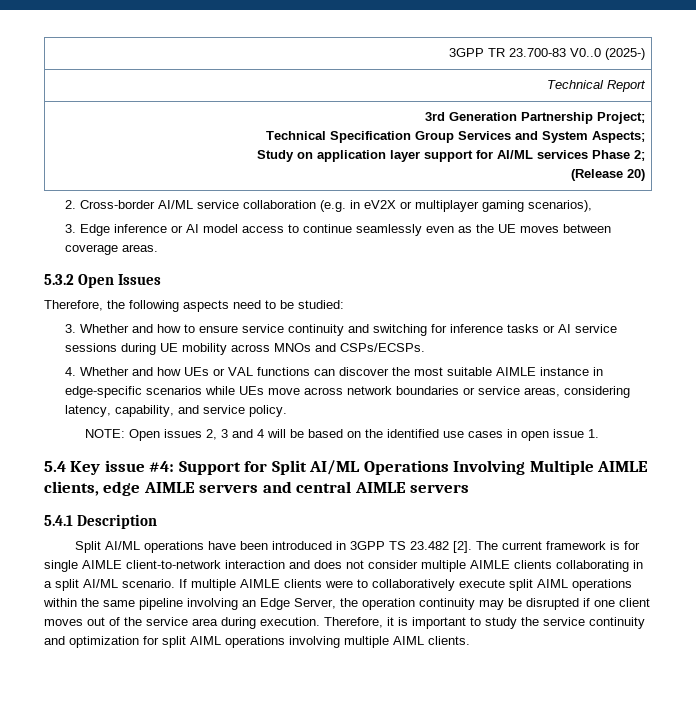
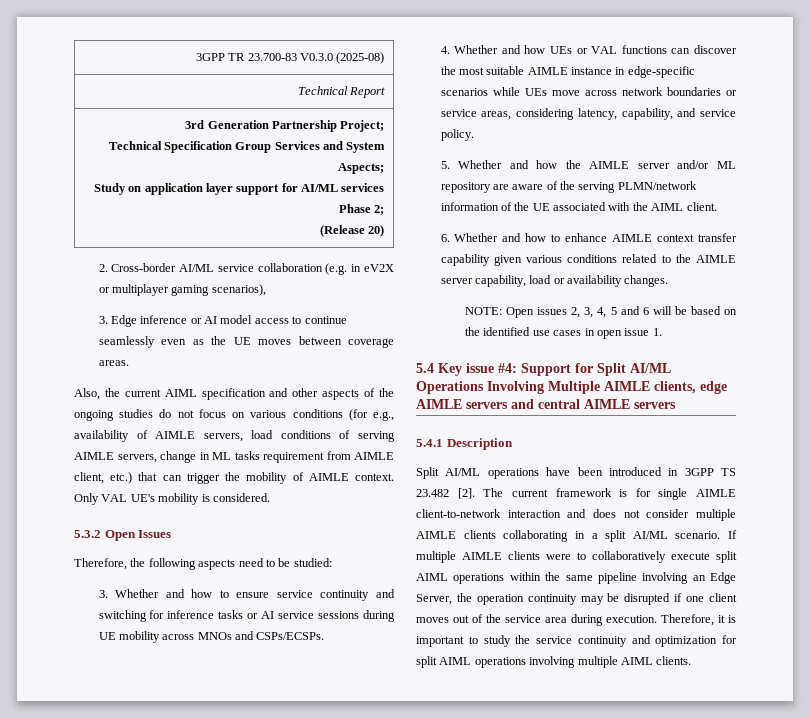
- 3GPP TR 23.700-83 V0..0 (2025-)
+ 3GPP TR 23.700-83 V0.3.0 (2025-08)
+ Also, the current AIML specification and other aspects of the ongoing studies do not focus on various conditions (for e.g., availability of AIMLE servers, load conditions of serving AIMLE servers, change in ML tasks requirement from AIMLE client, etc.) that can trigger the mobility of AIMLE context. Only VAL UE's mobility is considered.
+ 5. Whether and how the AIMLE server and/or ML repository are aware of the serving PLMN/network information of the UE associated with the AIML client.
+ 6. Whether and how to enhance AIMLE context transfer capability given various conditions related to the AIMLE server capability, load or availability changes.
- NOTE: Open issues 2, 3 and 4 will be based on the identified use cases in open issue 1.
+ NOTE: Open issues 2, 3, 4, 5 and 6 will be based on the identified use cases in open issue 1.

